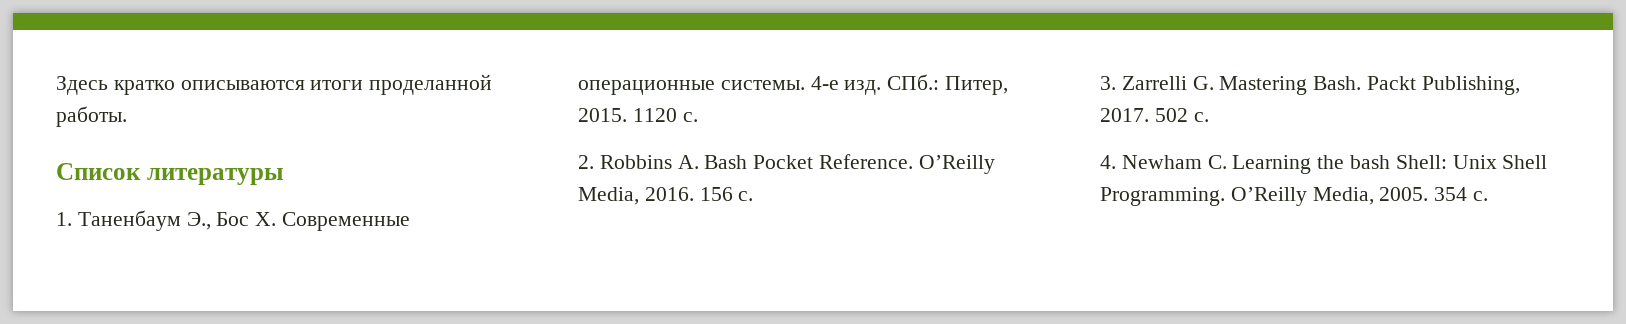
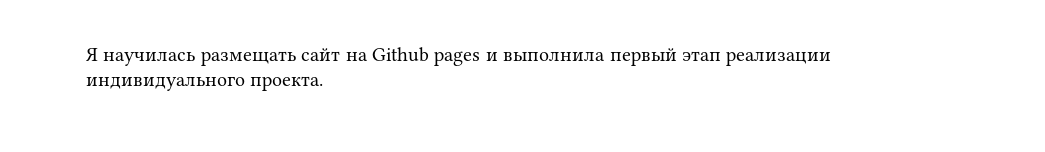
- Здесь кратко описываются итоги проделанной работы.
- Список литературы
- 1. Таненбаум Э., Бос Х. Современные операционные системы. 4-е изд. СПб.: Питер, 2015. 1120 с.
- 2. Robbins A. Bash Pocket Reference. O’Reilly Media, 2016. 156 с.
- 3. Zarrelli G. Mastering Bash. Packt Publishing, 2017. 502 с.
- 4. Newham C. Learning the bash Shell: Unix Shell Programming. O’Reilly Media, 2005. 354 с.
+ Я научилась размещать сайт на Github pages и выполнила первый этап реализации индивидуального проекта.

